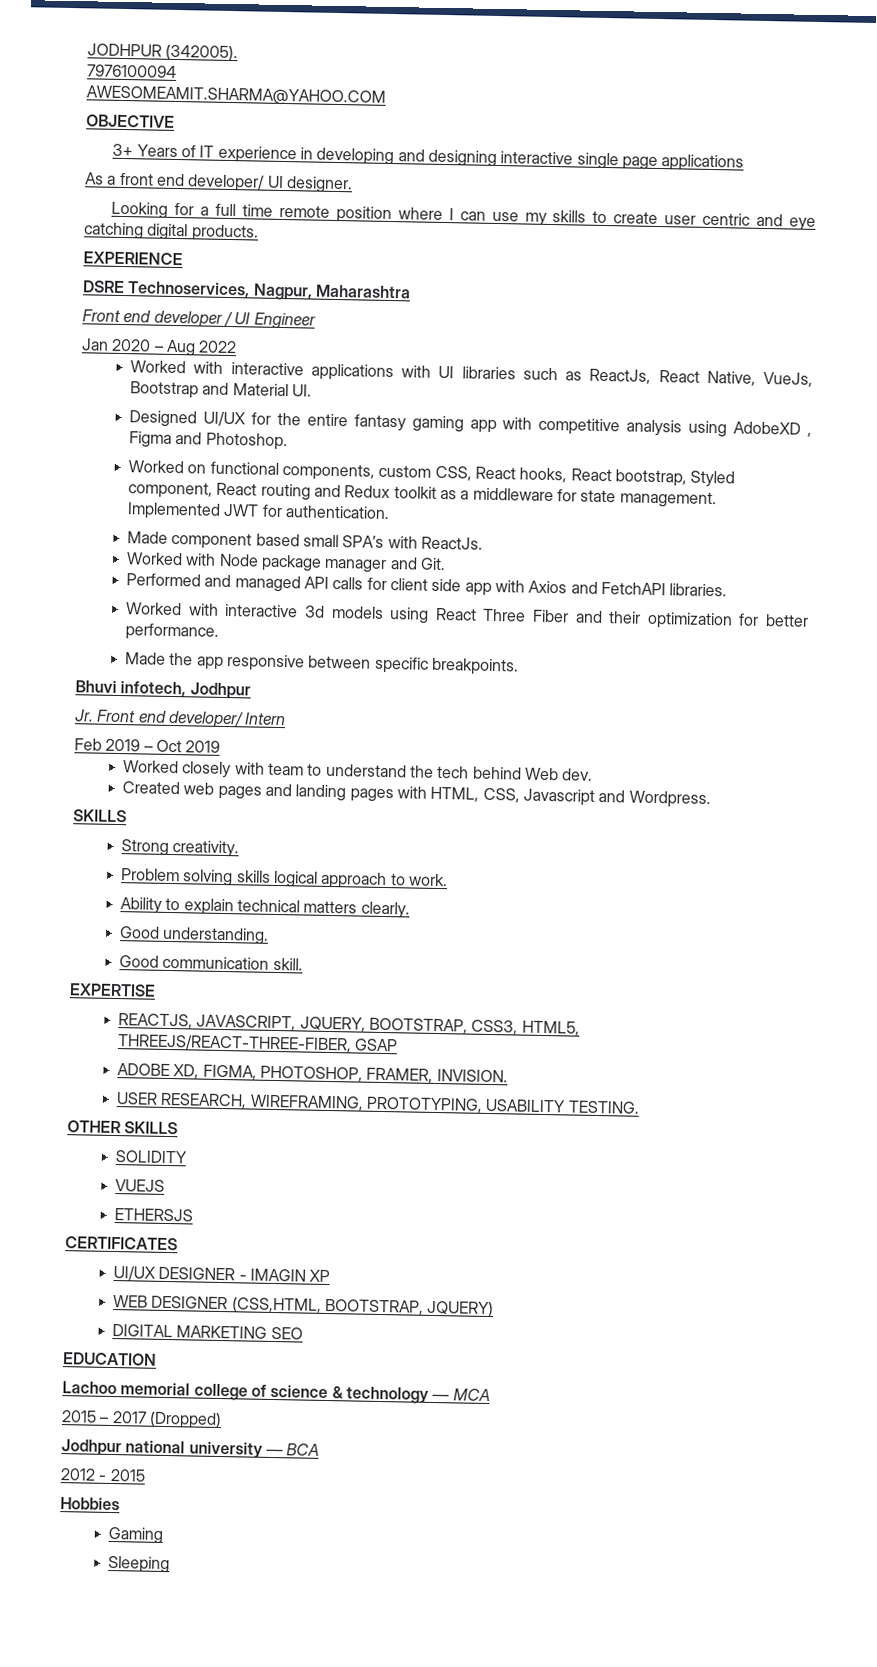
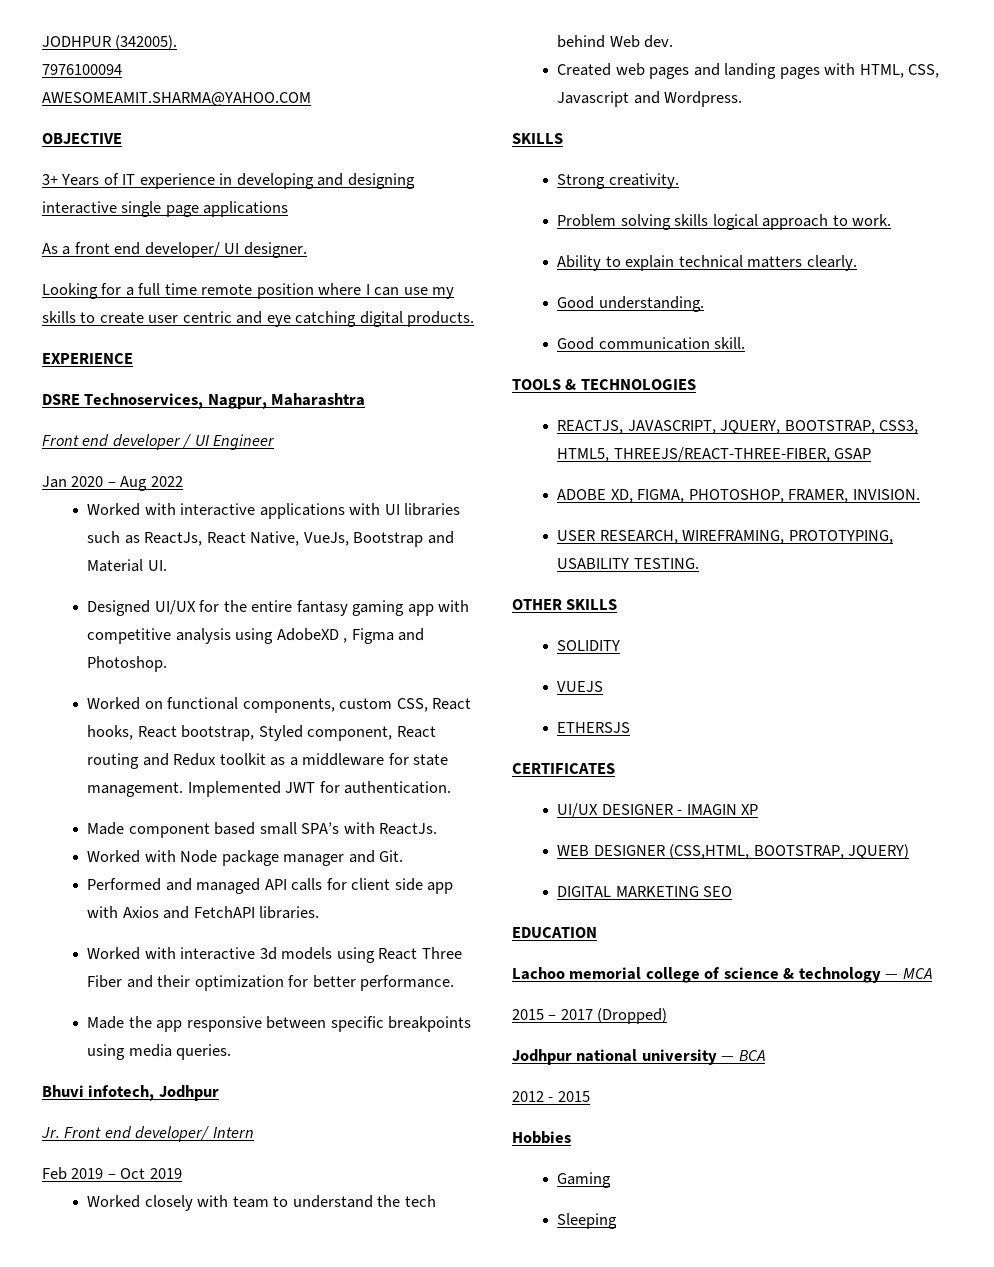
- Made the app responsive between specific breakpoints.
+ Made the app responsive between specific breakpoints using media queries.
- EXPERTISE
+ TOOLS & TECHNOLOGIES

